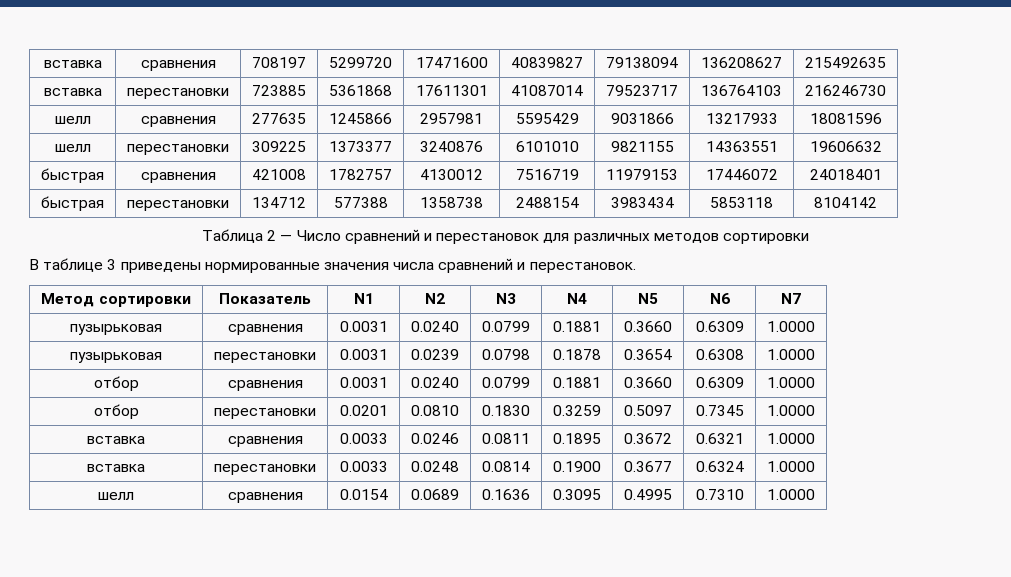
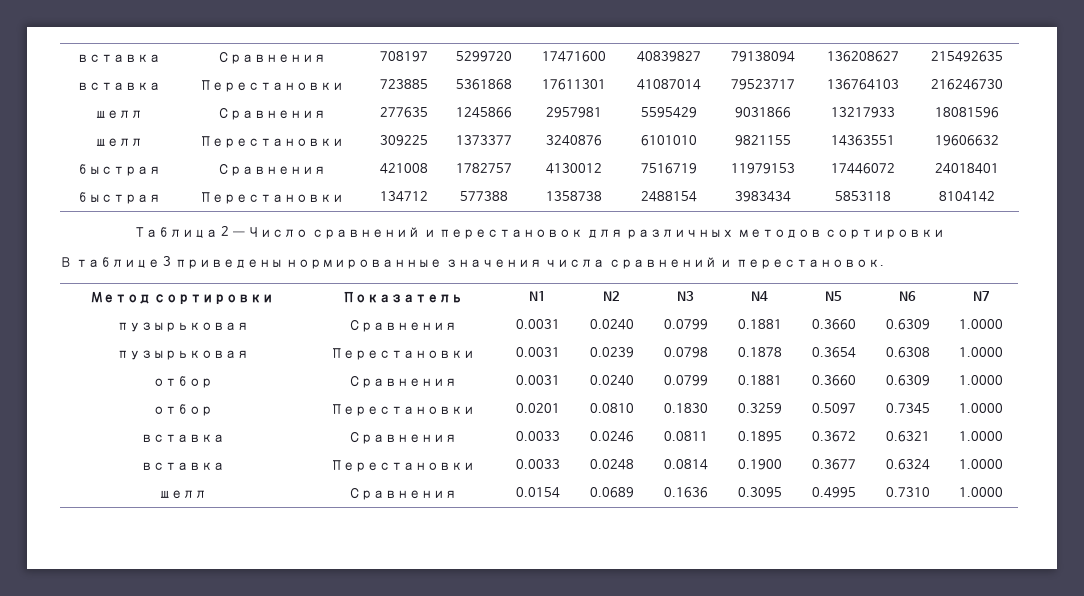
- вставка | сравнения | 708197 | 5299720 | 17471600 | 40839827 | 79138094 | 136208627 | 215492635
+ вставка | Сравнения | 708197 | 5299720 | 17471600 | 40839827 | 79138094 | 136208627 | 215492635
- вставка | перестановки | 723885 | 5361868 | 17611301 | 41087014 | 79523717 | 136764103 | 216246730
+ вставка | Перестановки | 723885 | 5361868 | 17611301 | 41087014 | 79523717 | 136764103 | 216246730
- шелл | сравнения | 277635 | 1245866 | 2957981 | 5595429 | 9031866 | 13217933 | 18081596
+ шелл | Сравнения | 277635 | 1245866 | 2957981 | 5595429 | 9031866 | 13217933 | 18081596
- шелл | перестановки | 309225 | 1373377 | 3240876 | 6101010 | 9821155 | 14363551 | 19606632
+ шелл | Перестановки | 309225 | 1373377 | 3240876 | 6101010 | 9821155 | 14363551 | 19606632
- быстрая | сравнения | 421008 | 1782757 | 4130012 | 7516719 | 11979153 | 17446072 | 24018401
+ быстрая | Сравнения | 421008 | 1782757 | 4130012 | 7516719 | 11979153 | 17446072 | 24018401
- быстрая | перестановки | 134712 | 577388 | 1358738 | 2488154 | 3983434 | 5853118 | 8104142
+ быстрая | Перестановки | 134712 | 577388 | 1358738 | 2488154 | 3983434 | 5853118 | 8104142
- пузырьковая | сравнения | 0.0031 | 0.0240 | 0.0799 | 0.1881 | 0.3660 | 0.6309 | 1.0000
+ пузырьковая | Сравнения | 0.0031 | 0.0240 | 0.0799 | 0.1881 | 0.3660 | 0.6309 | 1.0000
- пузырьковая | перестановки | 0.0031 | 0.0239 | 0.0798 | 0.1878 | 0.3654 | 0.6308 | 1.0000
+ пузырьковая | Перестановки | 0.0031 | 0.0239 | 0.0798 | 0.1878 | 0.3654 | 0.6308 | 1.0000
- отбор | сравнения | 0.0031 | 0.0240 | 0.0799 | 0.1881 | 0.3660 | 0.6309 | 1.0000
+ отбор | Сравнения | 0.0031 | 0.0240 | 0.0799 | 0.1881 | 0.3660 | 0.6309 | 1.0000
- отбор | перестановки | 0.0201 | 0.0810 | 0.1830 | 0.3259 | 0.5097 | 0.7345 | 1.0000
+ отбор | Перестановки | 0.0201 | 0.0810 | 0.1830 | 0.3259 | 0.5097 | 0.7345 | 1.0000
- вставка | сравнения | 0.0033 | 0.0246 | 0.0811 | 0.1895 | 0.3672 | 0.6321 | 1.0000
+ вставка | Сравнения | 0.0033 | 0.0246 | 0.0811 | 0.1895 | 0.3672 | 0.6321 | 1.0000
- вставка | перестановки | 0.0033 | 0.0248 | 0.0814 | 0.1900 | 0.3677 | 0.6324 | 1.0000
+ вставка | Перестановки | 0.0033 | 0.0248 | 0.0814 | 0.1900 | 0.3677 | 0.6324 | 1.0000
- шелл | сравнения | 0.0154 | 0.0689 | 0.1636 | 0.3095 | 0.4995 | 0.7310 | 1.0000
+ шелл | Сравнения | 0.0154 | 0.0689 | 0.1636 | 0.3095 | 0.4995 | 0.7310 | 1.0000

